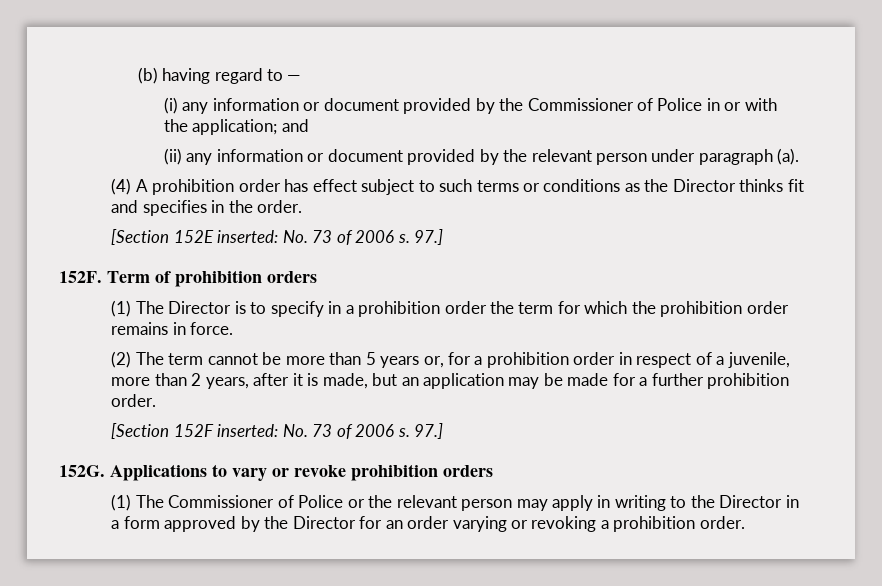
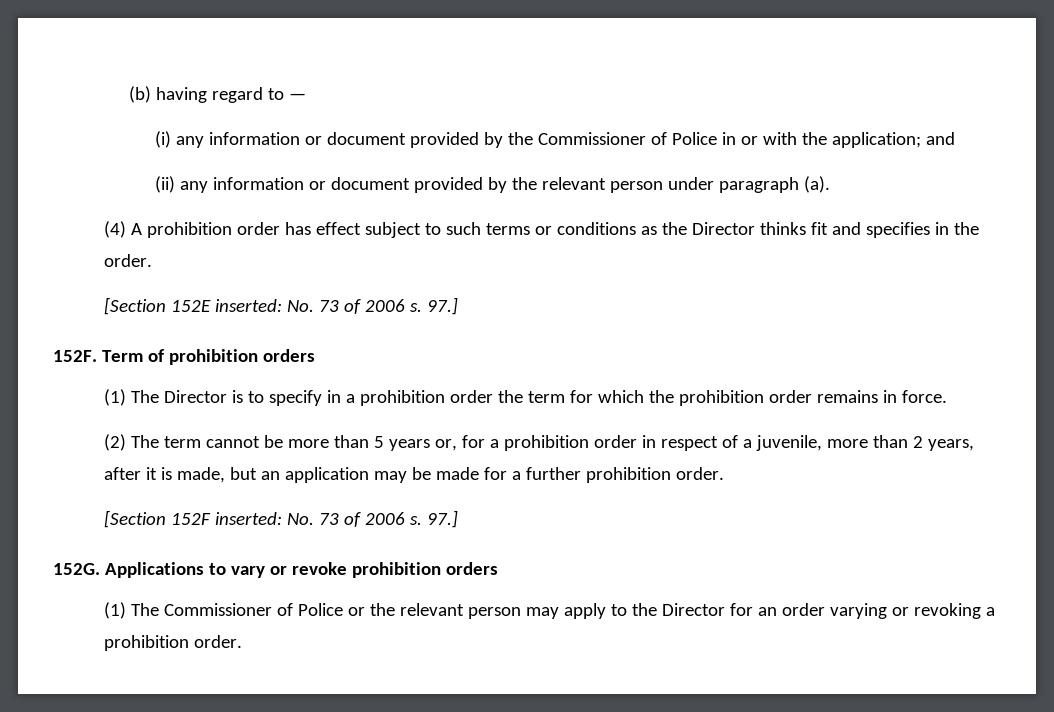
- (1) The Commissioner of Police or the relevant person may apply in writing to the Director in a form approved by the Director for an order varying or revoking a prohibition order.
+ (1) The Commissioner of Police or the relevant person may apply to the Director for an order varying or revoking a prohibition order.

